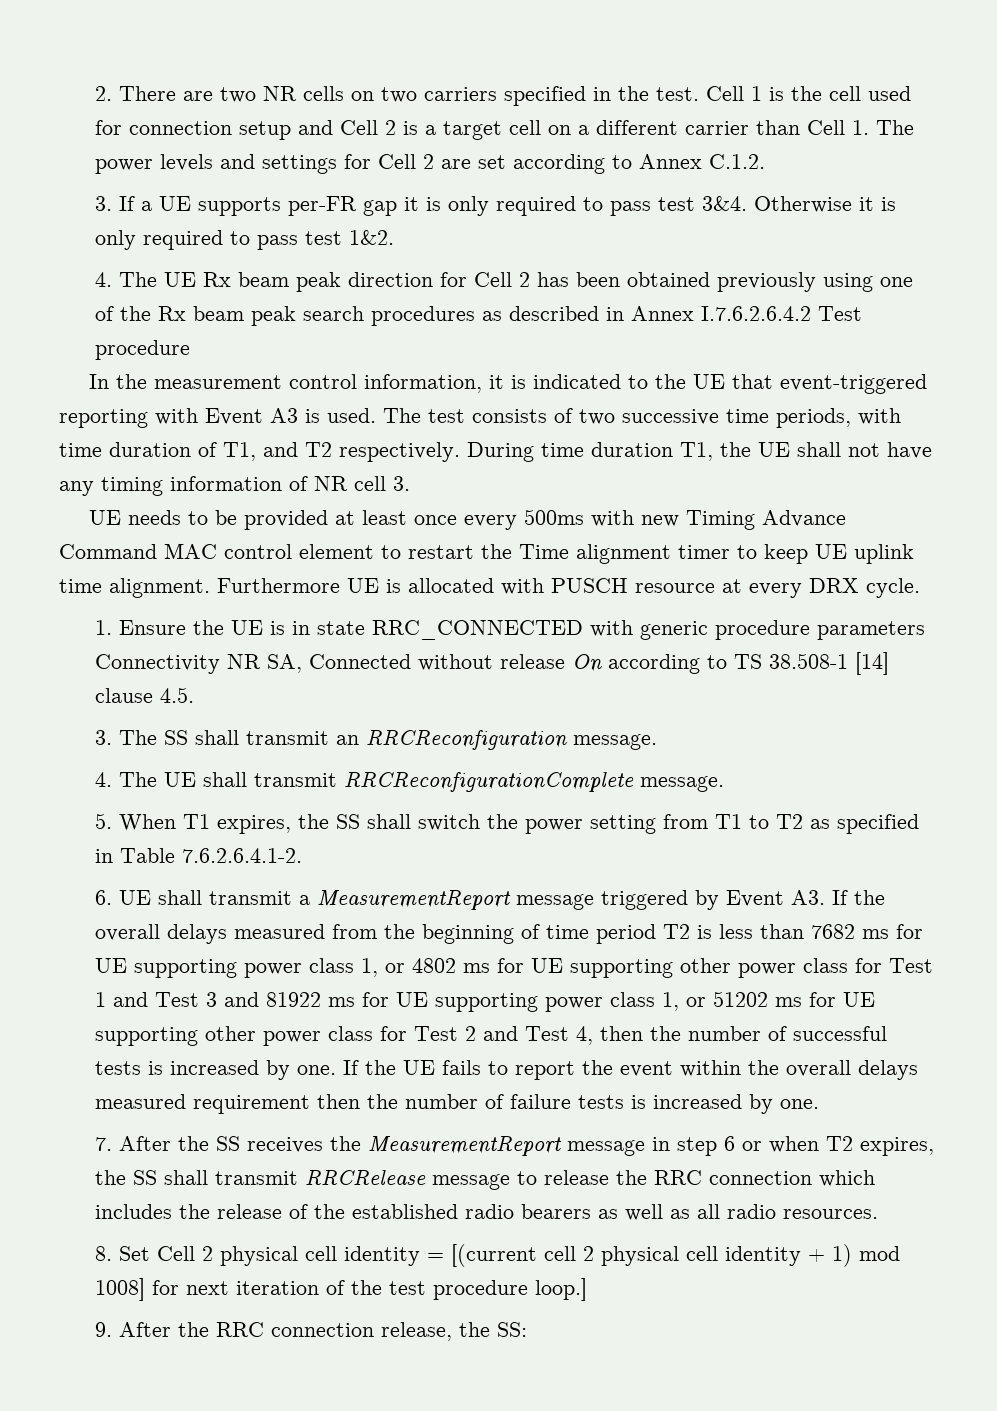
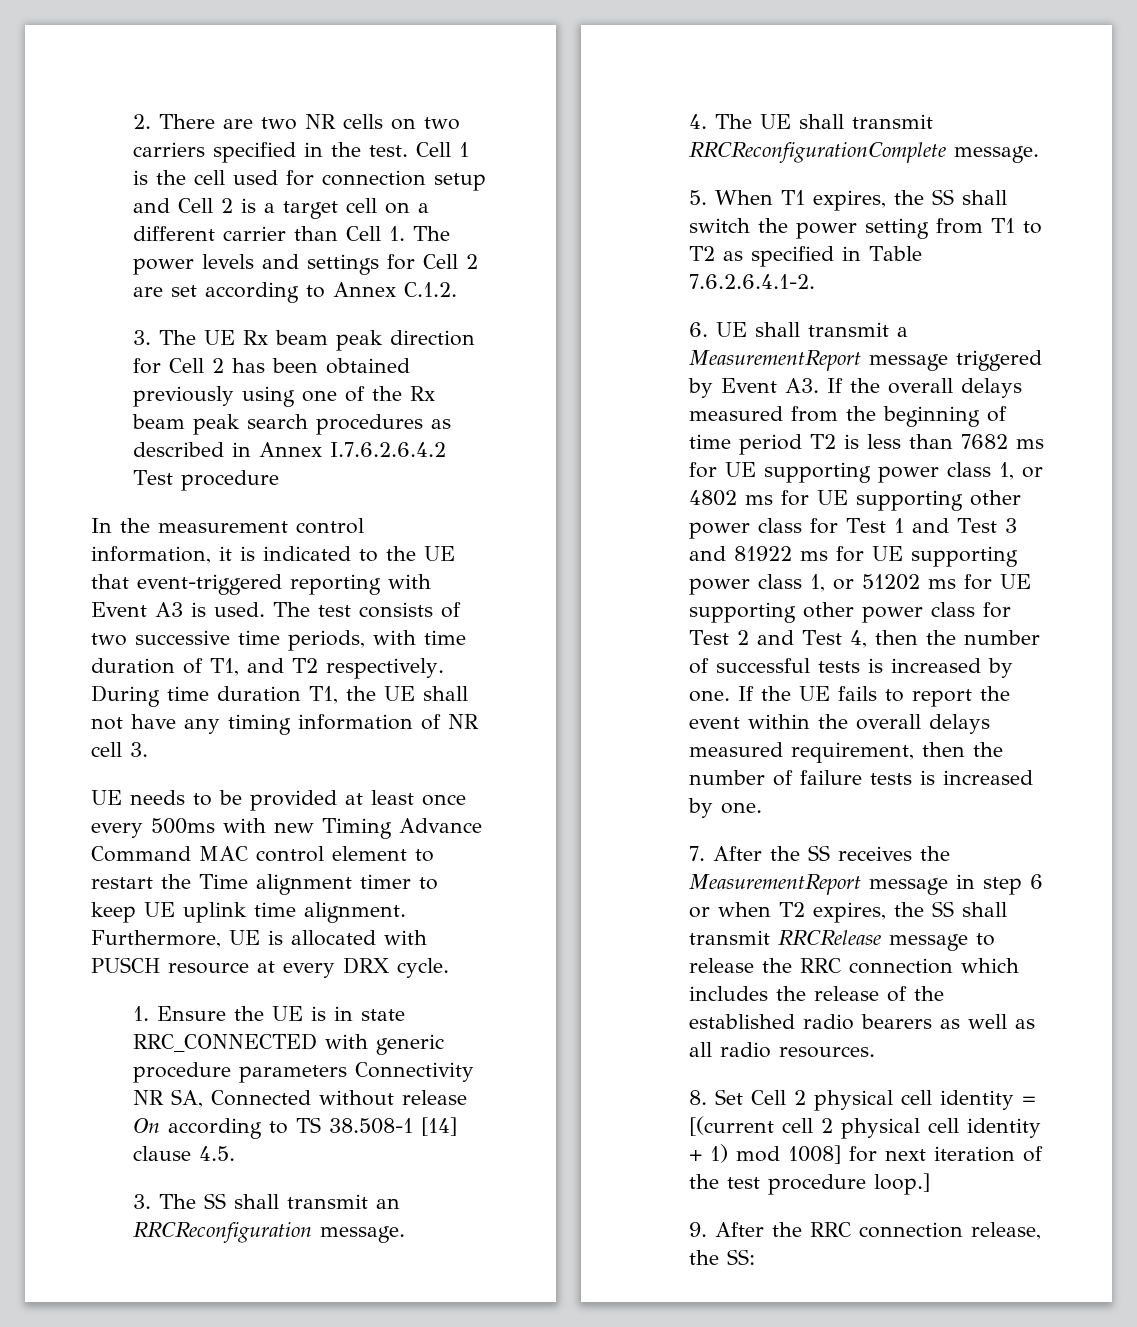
- 3. If a UE supports per-FR gap it is only required to pass test 3&4. Otherwise it is only required to pass test 1&2.
- 4. The UE Rx beam peak direction for Cell 2 has been obtained previously using one of the Rx beam peak search procedures as described in Annex I.7.6.2.6.4.2 Test procedure
+ 3. The UE Rx beam peak direction for Cell 2 has been obtained previously using one of the Rx beam peak search procedures as described in Annex I.7.6.2.6.4.2 Test procedure
- Furthermore UE is allocated with PUSCH resource at every DRX cycle.
+ Furthermore, UE is allocated with PUSCH resource at every DRX cycle.
- If the UE fails to report the event within the overall delays measured requirement then the number of failure tests is increased by one.
+ If the UE fails to report the event within the overall delays measured requirement, then the number of failure tests is increased by one.

